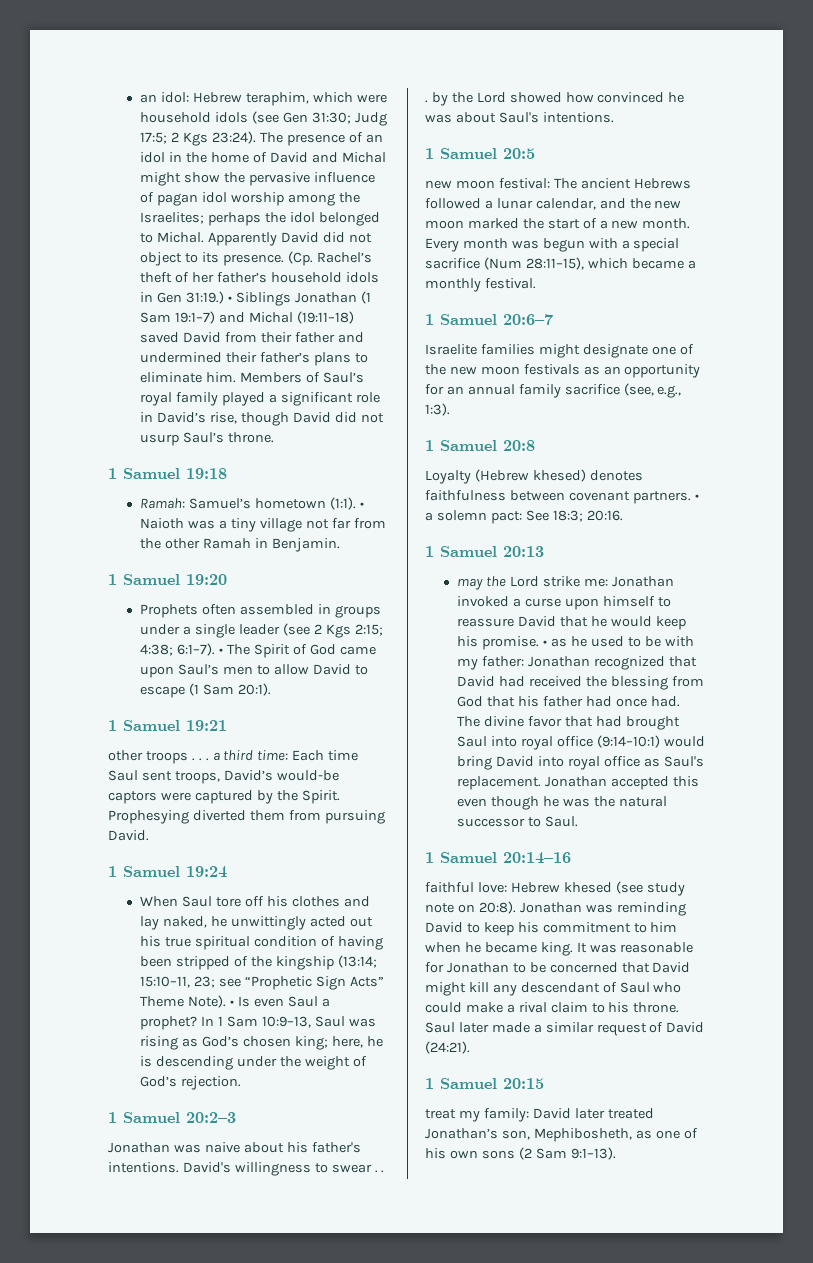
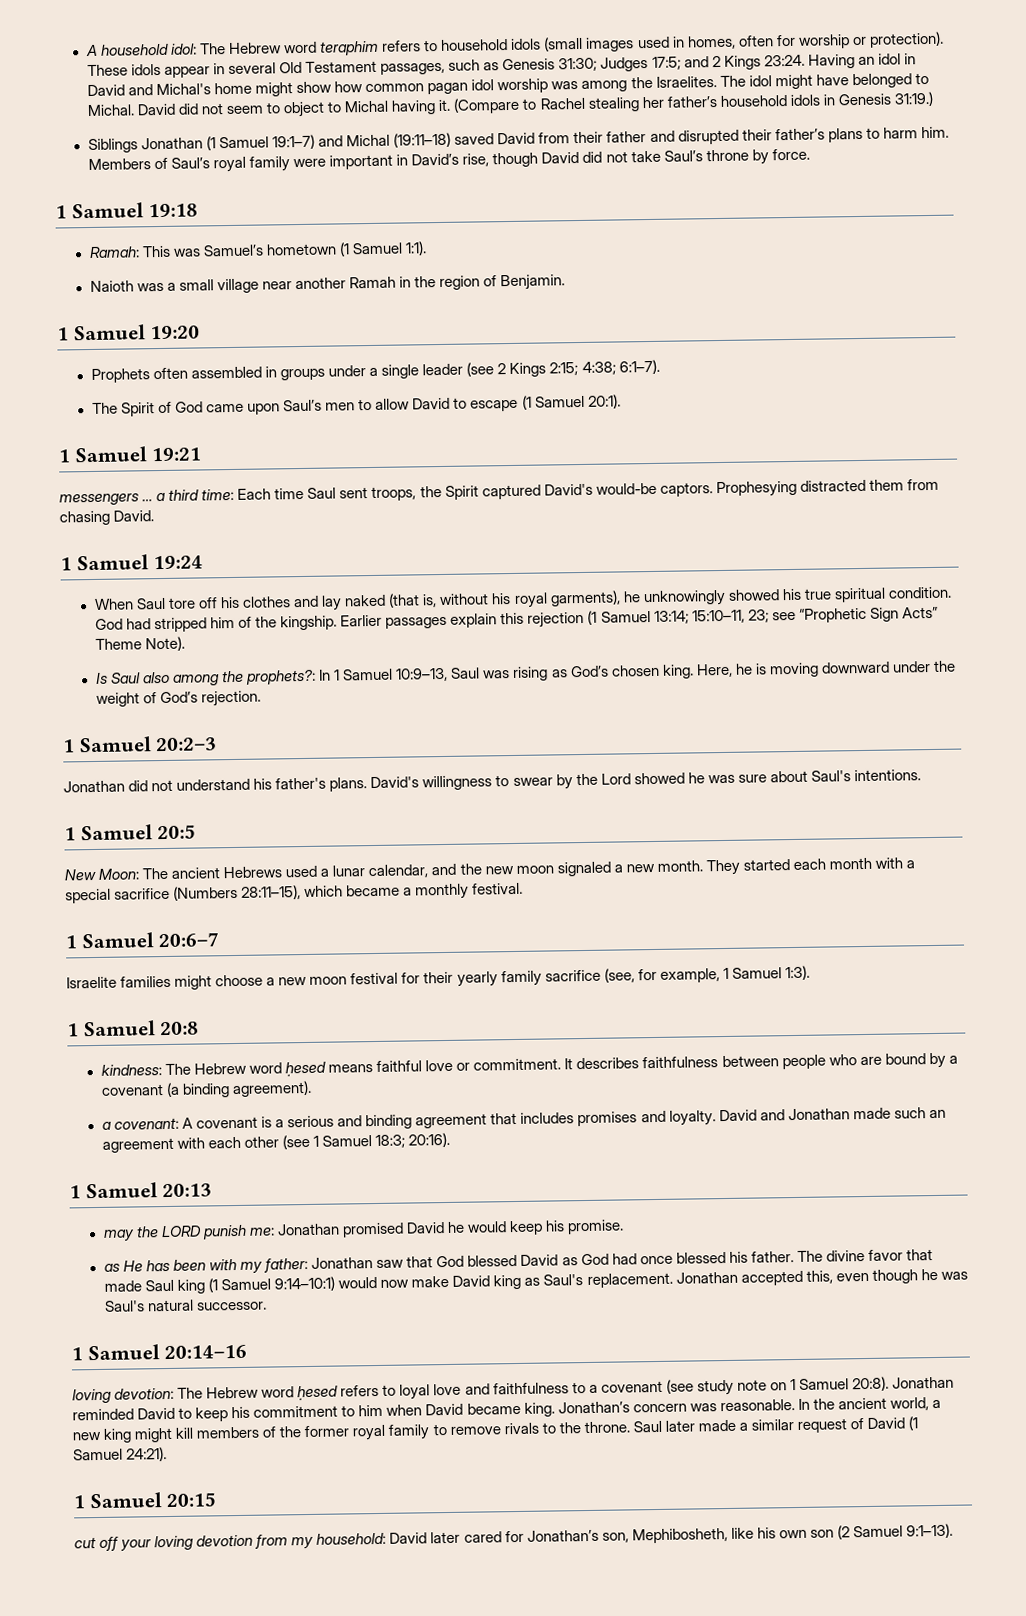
- an idol: Hebrew teraphim, which were household idols (see Gen 31:30; Judg 17:5; 2 Kgs 23:24). The presence of an idol in the home of David and Michal might show the pervasive influence of pagan idol worship among the Israelites; perhaps the idol belonged to Michal.
+ A household idol: The Hebrew word teraphim refers to household idols (small images used in homes, often for worship or protection). These idols appear in several Old Testament passages, such as Genesis 31:30; Judges 17:5; and 2 Kings 23:24. Having an idol in David and Michal's home might show how common pagan idol worship was among the Israelites. The idol might have belonged to Michal.
- Apparently David did not object to its presence. (Cp. Rachel’s theft of her father’s household idols in Gen 31:19.) • Siblings Jonathan (1 Sam 19:1–7) and Michal (19:11–18) saved David from their father and undermined their father’s plans to eliminate him.
+ David did not seem to object to Michal having it. (Compare to Rachel stealing her father’s household idols in Genesis 31:19.)
+ Siblings Jonathan (1 Samuel 19:1–7) and Michal (19:11–18) saved David from their father and disrupted their father’s plans to harm him.
- Members of Saul’s royal family played a significant role in David’s rise, though David did not usurp Saul’s throne.
+ Members of Saul’s royal family were important in David’s rise, though David did not take Saul’s throne by force.
- Ramah: Samuel’s hometown (1:1). • Naioth was a tiny village not far from the other Ramah in Benjamin.
+ Ramah: This was Samuel’s hometown (1 Samuel 1:1).
+ Naioth was a small village near another Ramah in the region of Benjamin.
- Prophets often assembled in groups under a single leader (see 2 Kgs 2:15; 4:38; 6:1–7). • The Spirit of God came upon Saul’s men to allow David to escape (1 Sam 20:1).
+ Prophets often assembled in groups under a single leader (see 2 Kings 2:15; 4:38; 6:1–7).
+ The Spirit of God came upon Saul’s men to allow David to escape (1 Samuel 20:1).
- other troops . . . a third time: Each time Saul sent troops, David’s would-be captors were captured by the Spirit. Prophesying diverted them from pursuing David.
+ messengers … a third time: Each time Saul sent troops, the Spirit captured David's would-be captors. Prophesying distracted them from chasing David.
- When Saul tore off his clothes and lay naked, he unwittingly acted out his true spiritual condition of having been stripped of the kingship (13:14; 15:10–11, 23; see “Prophetic Sign Acts” Theme Note). • Is even Saul a prophet? In 1 Sam 10:9–13, Saul was rising as God’s chosen king; here, he is descending under the weight of God’s rejection.
+ When Saul tore off his clothes and lay naked (that is, without his royal garments), he unknowingly showed his true spiritual condition. God had stripped him of the kingship. Earlier passages explain this rejection (1 Samuel 13:14; 15:10–11, 23; see “Prophetic Sign Acts” Theme Note).
+ Is Saul also among the prophets?: In 1 Samuel 10:9–13, Saul was rising as God’s chosen king. Here, he is moving downward under the weight of God’s rejection.
- Jonathan was naive about his father's intentions.
+ Jonathan did not understand his father's plans.
- David's willingness to swear . . . by the Lord showed how convinced he was about Saul's intentions.
+ David's willingness to swear by the Lord showed he was sure about Saul's intentions.
- new moon festival: The ancient Hebrews followed a lunar calendar, and the new moon marked the start of a new month. Every month was begun with a special sacrifice (Num 28:11–15), which became a monthly festival.
+ New Moon: The ancient Hebrews used a lunar calendar, and the new moon signaled a new month. They started each month with a special sacrifice (Numbers 28:11–15), which became a monthly festival.
- Israelite families might designate one of the new moon festivals as an opportunity for an annual family sacrifice (see, e.g., 1:3).
+ Israelite families might choose a new moon festival for their yearly family sacrifice (see, for example, 1 Samuel 1:3).
  1 Samuel 20:8
- Loyalty (Hebrew khesed) denotes faithfulness between covenant partners. • a solemn pact: See 18:3; 20:16.
+ kindness: The Hebrew word ḥesed means faithful love or commitment. It describes faithfulness between people who are bound by a covenant (a binding agreement).
+ a covenant: A covenant is a serious and binding agreement that includes promises and loyalty. David and Jonathan made such an agreement with each other (see 1 Samuel 18:3; 20:16).
- may the Lord strike me: Jonathan invoked a curse upon himself to reassure David that he would keep his promise. • as he used to be with my father: Jonathan recognized that David had received the blessing from God that his father had once had. The divine favor that had brought Saul into royal office (9:14–10:1) would bring David into royal office as Saul's replacement.
+ may the LORD punish me: Jonathan promised David he would keep his promise.
+ as He has been with my father: Jonathan saw that God blessed David as God had once blessed his father. The divine favor that made Saul king (1 Samuel 9:14–10:1) would now make David king as Saul's replacement.
- Jonathan accepted this even though he was the natural successor to Saul.
+ Jonathan accepted this, even though he was Saul's natural successor.
  1 Samuel 20:14–16
- faithful love: Hebrew khesed (see study note on 20:8). Jonathan was reminding David to keep his commitment to him when he became king.
+ loving devotion: The Hebrew word ḥesed refers to loyal love and faithfulness to a covenant (see study note on 1 Samuel 20:8). Jonathan reminded David to keep his commitment to him when David became king.
- It was reasonable for Jonathan to be concerned that David might kill any descendant of Saul who could make a rival claim to his throne.
+ Jonathan’s concern was reasonable. In the ancient world, a new king might kill members of the former royal family to remove rivals to the throne.
- Saul later made a similar request of David (24:21).
+ Saul later made a similar request of David (1 Samuel 24:21).
- treat my family: David later treated Jonathan’s son, Mephibosheth, as one of his own sons (2 Sam 9:1–13).
+ cut off your loving devotion from my household: David later cared for Jonathan’s son, Mephibosheth, like his own son (2 Samuel 9:1–13).

